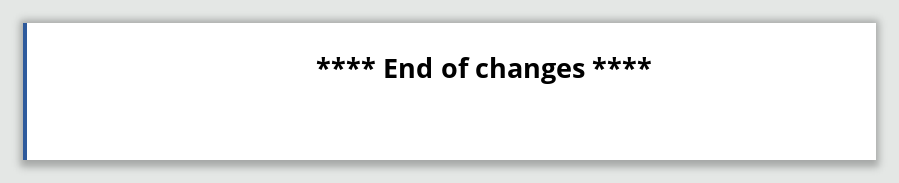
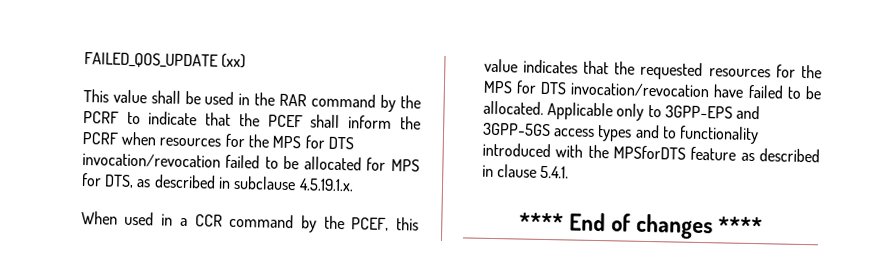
+ FAILED_QOS_UPDATE (xx)
+ This value shall be used in the RAR command by the PCRF to indicate that the PCEF shall inform the PCRF when resources for the MPS for DTS invocation/revocation failed to be allocated for MPS for DTS, as described in subclause 4.5.19.1.x.
+ When used in a CCR command by the PCEF, this value indicates that the requested resources for the MPS for DTS invocation/revocation have failed to be allocated. Applicable only to 3GPP-EPS and 3GPP-5GS access types and to functionality introduced with the MPSforDTS feature as described in clause 5.4.1.

